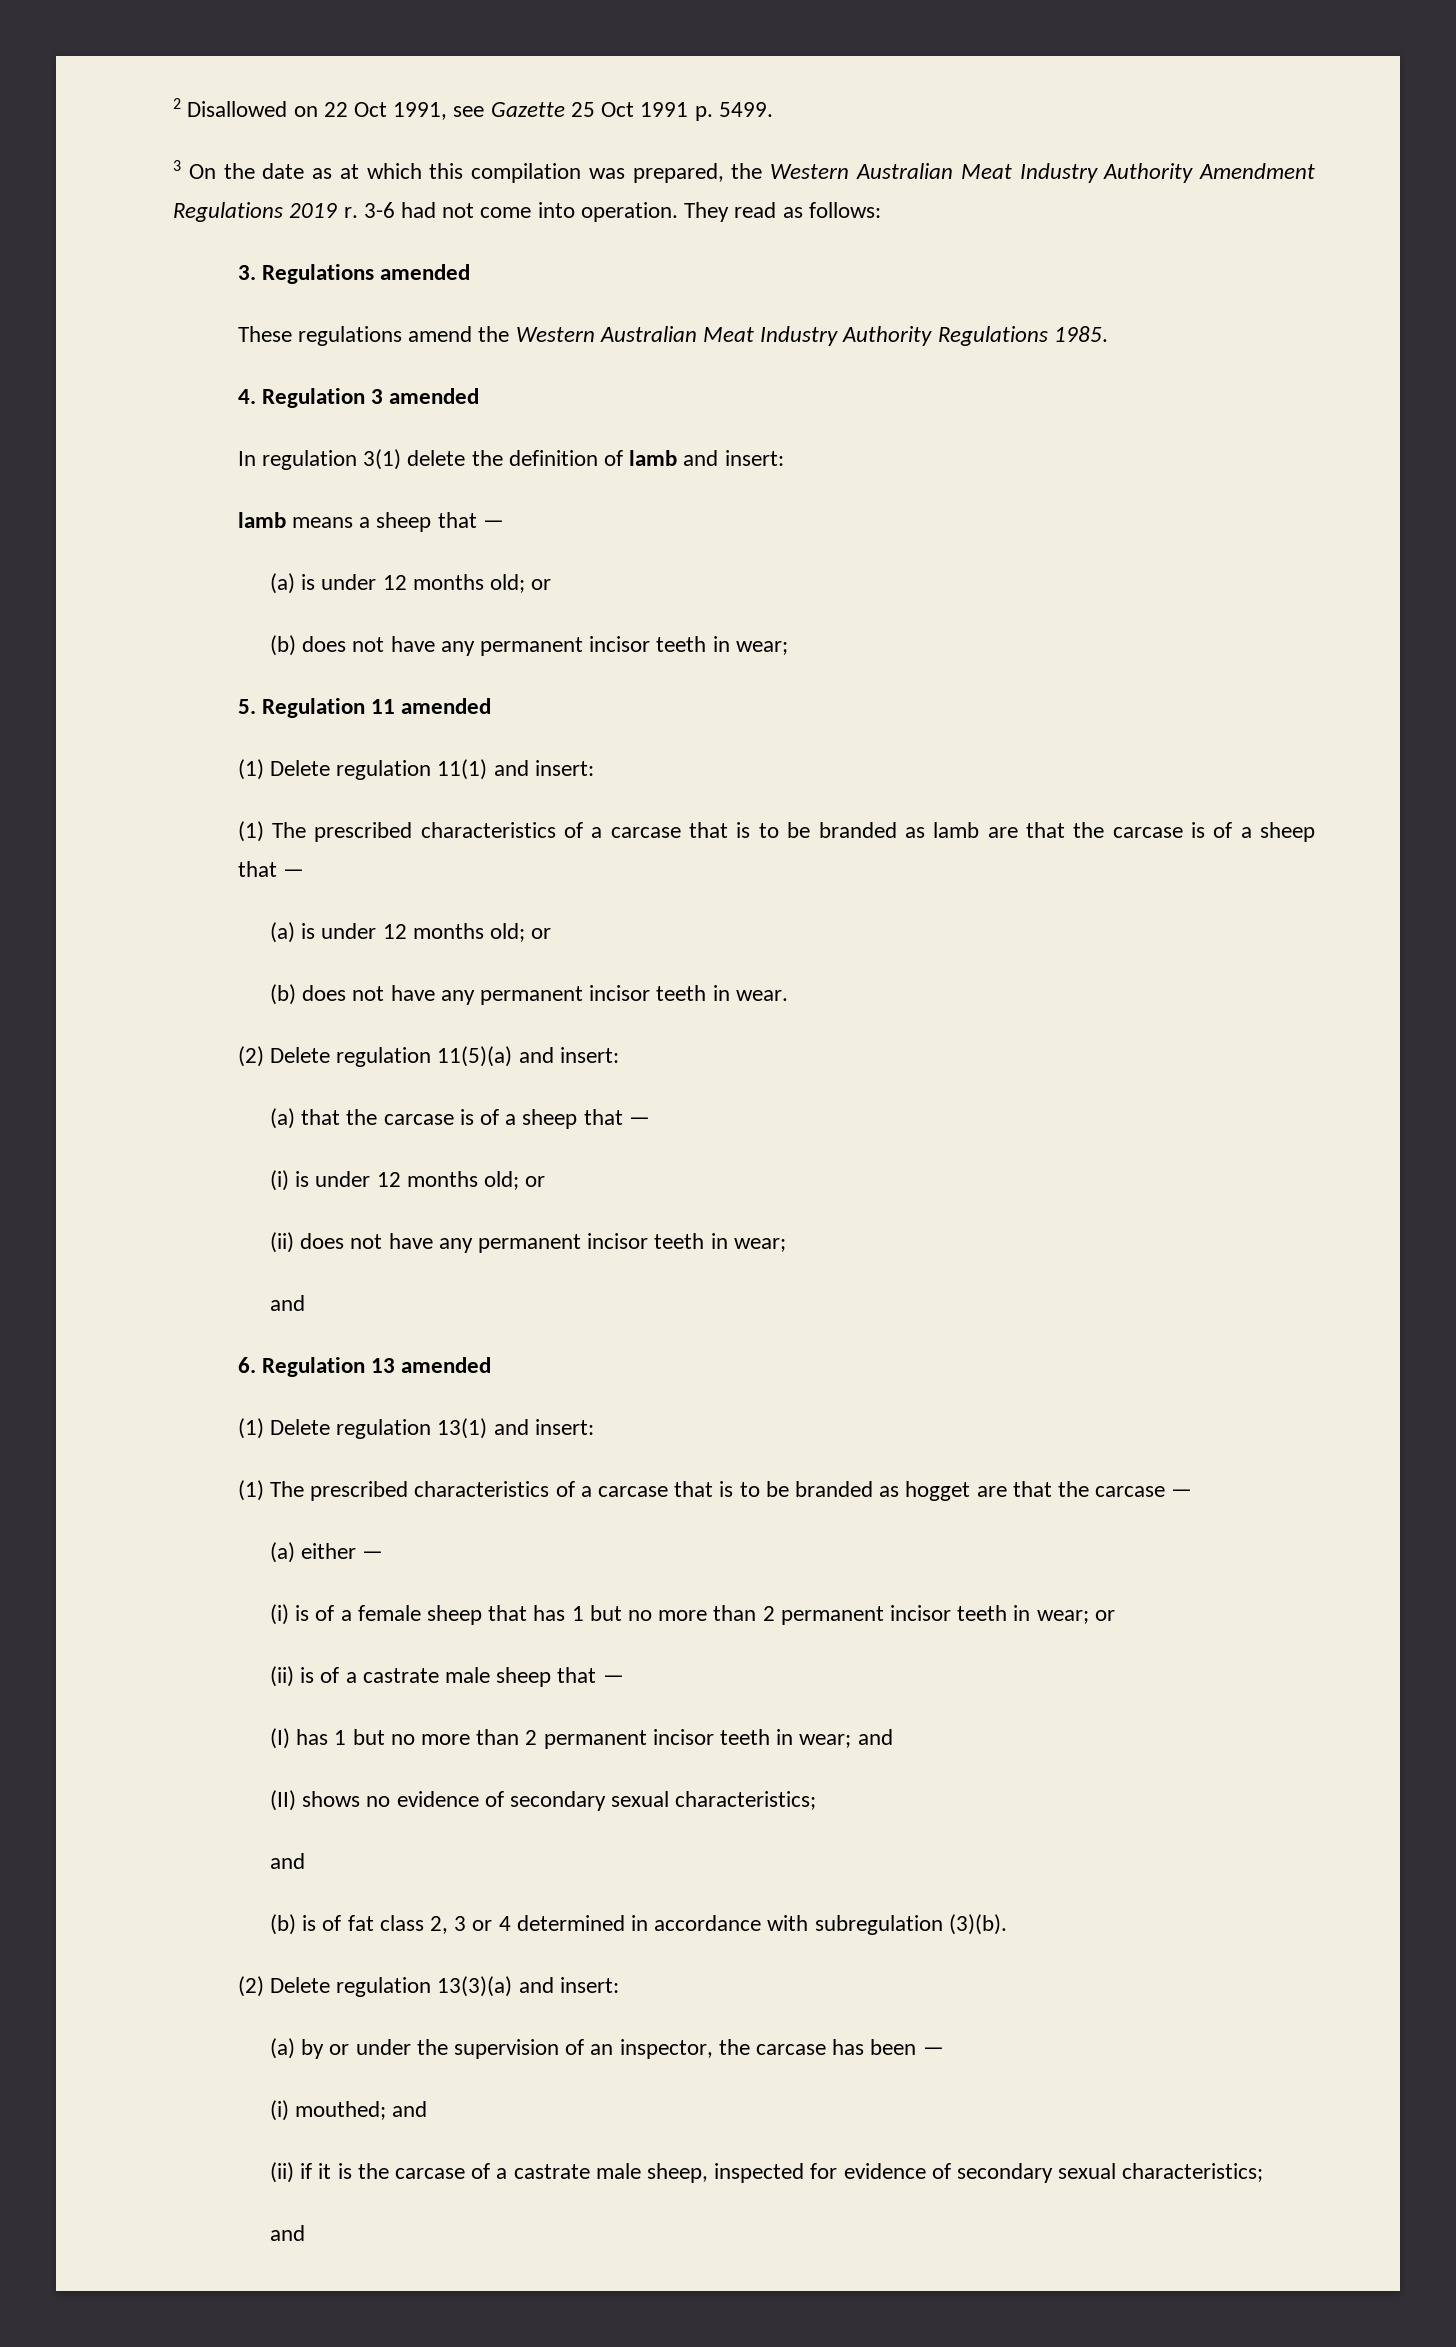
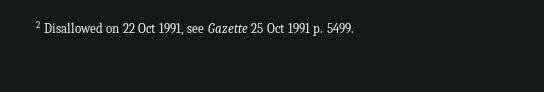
- 3 On the date as at which this compilation was prepared, the Western Australian Meat Industry Authority Amendment Regulations 2019 r. 3-6 had not come into operation. They read as follows:
- 3. Regulations amended
- These regulations amend the Western Australian Meat Industry Authority Regulations 1985.
- 4. Regulation 3 amended
- In regulation 3(1) delete the definition of lamb and insert:
- lamb means a sheep that —
- (a) is under 12 months old; or
- (b) does not have any permanent incisor teeth in wear;
- 5. Regulation 11 amended
- (1) Delete regulation 11(1) and insert:
- (1) The prescribed characteristics of a carcase that is to be branded as lamb are that the carcase is of a sheep that —
- (a) is under 12 months old; or
- (b) does not have any permanent incisor teeth in wear.
- (2) Delete regulation 11(5)(a) and insert:
- (a) that the carcase is of a sheep that —
- (i) is under 12 months old; or
- (ii) does not have any permanent incisor teeth in wear;
- and
- 6. Regulation 13 amended
- (1) Delete regulation 13(1) and insert:
- (1) The prescribed characteristics of a carcase that is to be branded as hogget are that the carcase —
- (a) either —
- (i) is of a female sheep that has 1 but no more than 2 permanent incisor teeth in wear; or
- (ii) is of a castrate male sheep that —
- (I) has 1 but no more than 2 permanent incisor teeth in wear; and
- (II) shows no evidence of secondary sexual characteristics;
- and
- (b) is of fat class 2, 3 or 4 determined in accordance with subregulation (3)(b).
- (2) Delete regulation 13(3)(a) and insert:
- (a) by or under the supervision of an inspector, the carcase has been —
- (i) mouthed; and
- (ii) if it is the carcase of a castrate male sheep, inspected for evidence of secondary sexual characteristics;
- and

